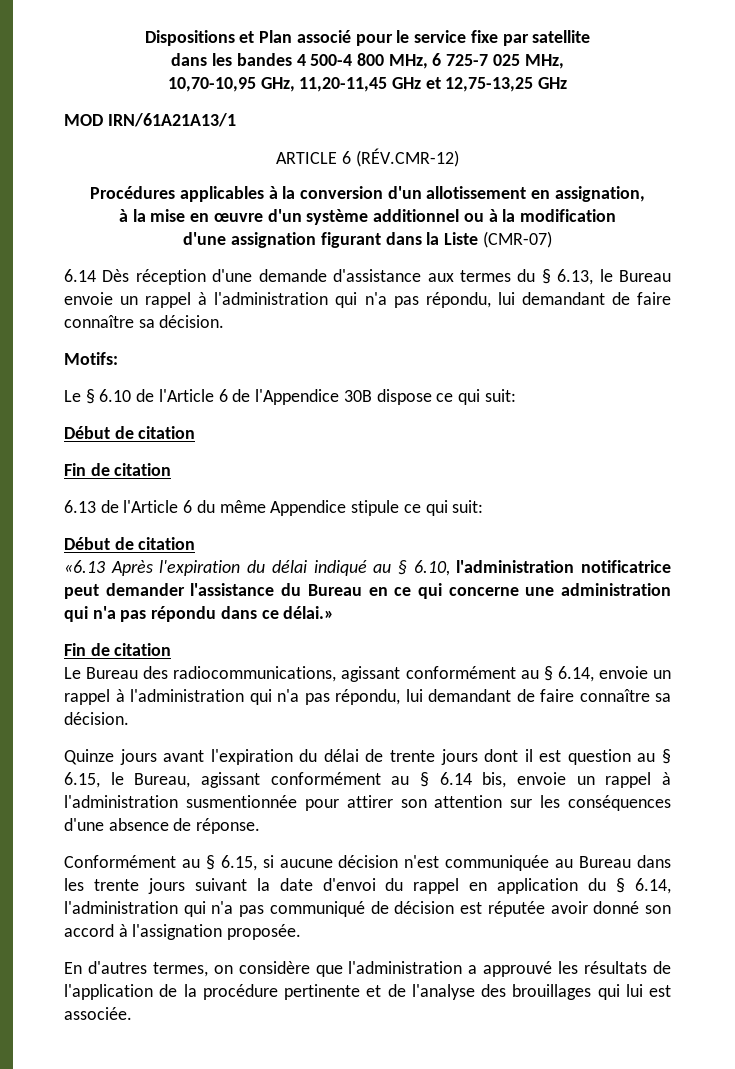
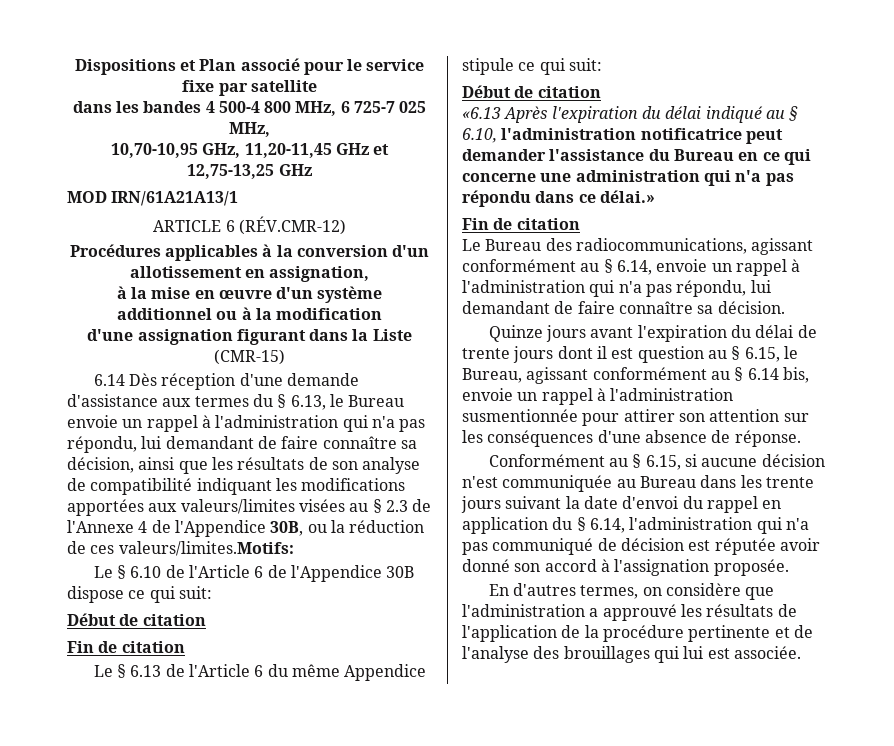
- d'une assignation figurant dans la Liste (CMR-07)
+ d'une assignation figurant dans la Liste (CMR-15)
- 6.14 Dès réception d'une demande d'assistance aux termes du § 6.13, le Bureau envoie un rappel à l'administration qui n'a pas répondu, lui demandant de faire connaître sa décision.
- Motifs:
+ 6.14 Dès réception d'une demande d'assistance aux termes du § 6.13, le Bureau envoie un rappel à l'administration qui n'a pas répondu, lui demandant de faire connaître sa décision, ainsi que les résultats de son analyse de compatibilité indiquant les modifications apportées aux valeurs/limites visées au § 2.3 de l'Annexe 4 de l'Appendice 30B, ou la réduction de ces valeurs/limites.Motifs:
- 6.13 de l'Article 6 du même Appendice stipule ce qui suit:
+ Le § 6.13 de l'Article 6 du même Appendice stipule ce qui suit:

